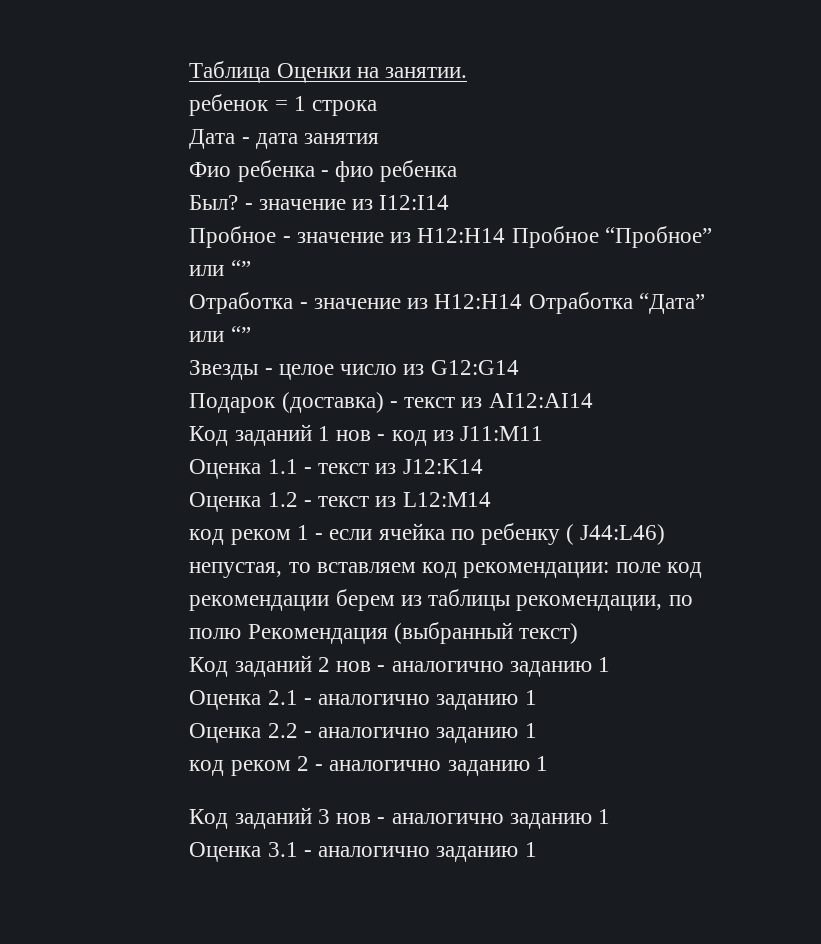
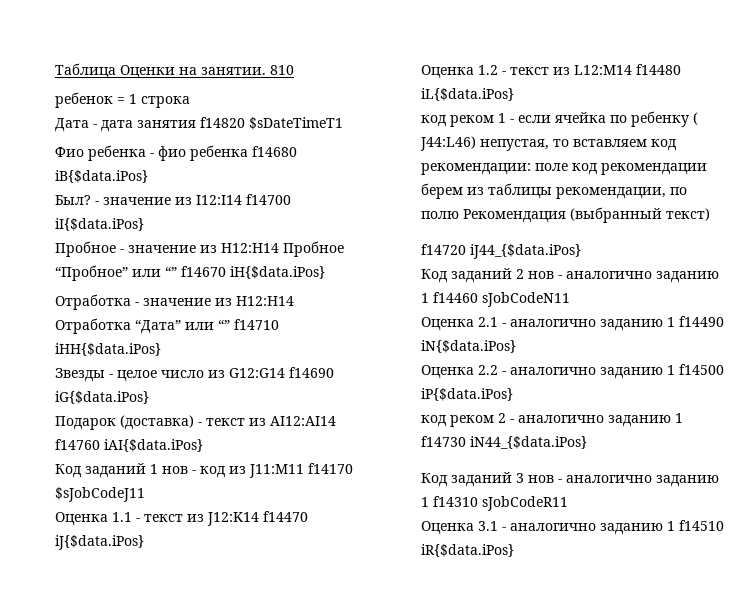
+ 810
- Дата - дата занятия
+ Дата - дата занятия f14820 $sDateTimeT1
- Фио ребенка - фио ребенка
+ Фио ребенка - фио ребенка f14680 iB{$data.iPos}
- - значение из I12:I14
+ - значение из I12:I14 f14700 iI{$data.iPos}
- Пробное - значение из H12:H14 Пробное “Пробное” или “”
+ Пробное - значение из H12:H14 Пробное “Пробное” или “” f14670 iH{$data.iPos}
- Отработка - значение из H12:H14 Отработка “Дата” или “”
+ Отработка - значение из H12:H14 Отработка “Дата” или “” f14710 iHH{$data.iPos}
- Звезды - целое число из G12:G14
+ Звезды - целое число из G12:G14 f14690 iG{$data.iPos}
- Подарок (доставка) - текст из AI12:AI14
+ Подарок (доставка) - текст из AI12:AI14 f14760 iAI{$data.iPos}
- Код заданий 1 нов - код из J11:M11
+ Код заданий 1 нов - код из J11:M11 f14170 $sJobCodeJ11
- Оценка 1.1 - текст из J12:K14
+ Оценка 1.1 - текст из J12:K14 f14470 iJ{$data.iPos}
- Оценка 1.2 - текст из L12:M14
+ Оценка 1.2 - текст из L12:M14 f14480 iL{$data.iPos}
+ f14720 iJ44_{$data.iPos}
- Код заданий 2 нов - аналогично заданию 1
+ Код заданий 2 нов - аналогично заданию 1 f14460 sJobCodeN11
- Оценка 2.1 - аналогично заданию 1
+ Оценка 2.1 - аналогично заданию 1 f14490 iN{$data.iPos}
- Оценка 2.2 - аналогично заданию 1
+ Оценка 2.2 - аналогично заданию 1 f14500 iP{$data.iPos}
- код реком 2 - аналогично заданию 1
+ код реком 2 - аналогично заданию 1 f14730 iN44_{$data.iPos}
- Код заданий 3 нов - аналогично заданию 1
+ Код заданий 3 нов - аналогично заданию 1 f14310 sJobCodeR11
- Оценка 3.1 - аналогично заданию 1
+ Оценка 3.1 - аналогично заданию 1 f14510 iR{$data.iPos}

